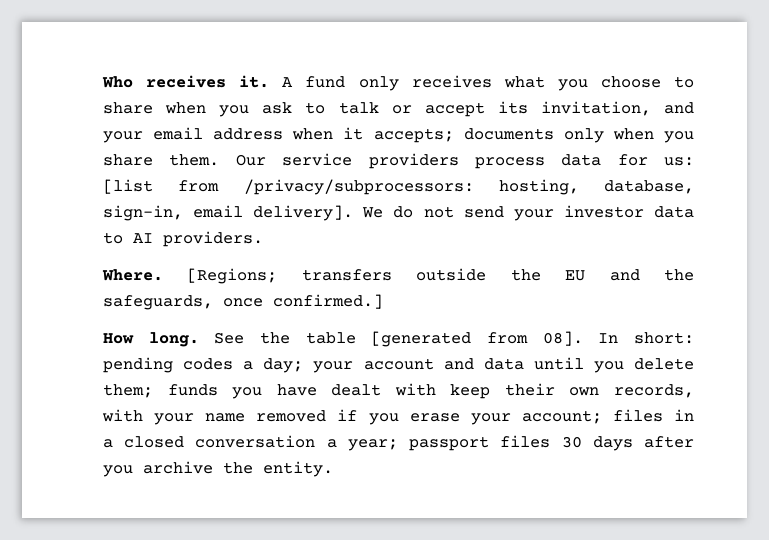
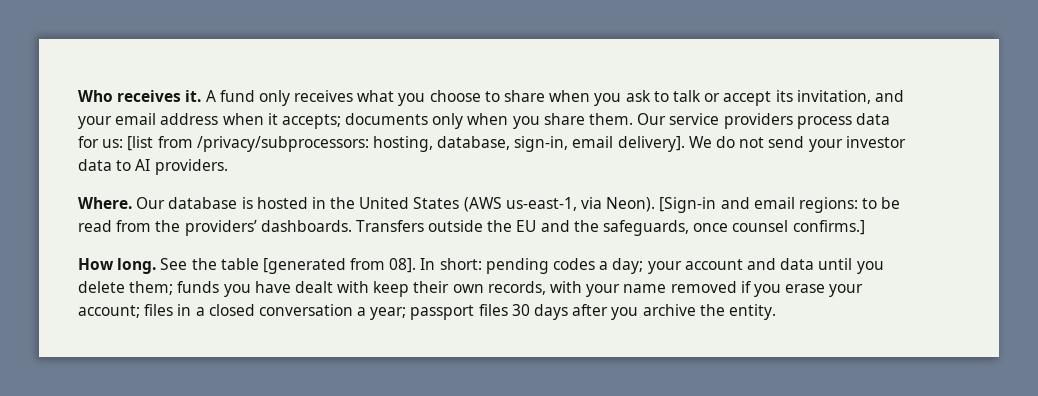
- [Regions; transfers outside the EU and the safeguards, once confirmed.]
+ Our database is hosted in the United States (AWS us-east-1, via Neon). [Sign-in and email regions: to be read from the providers’ dashboards. Transfers outside the EU and the safeguards, once counsel confirms.]

